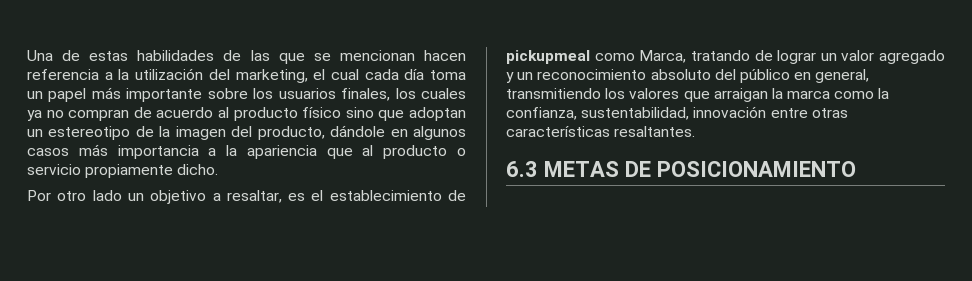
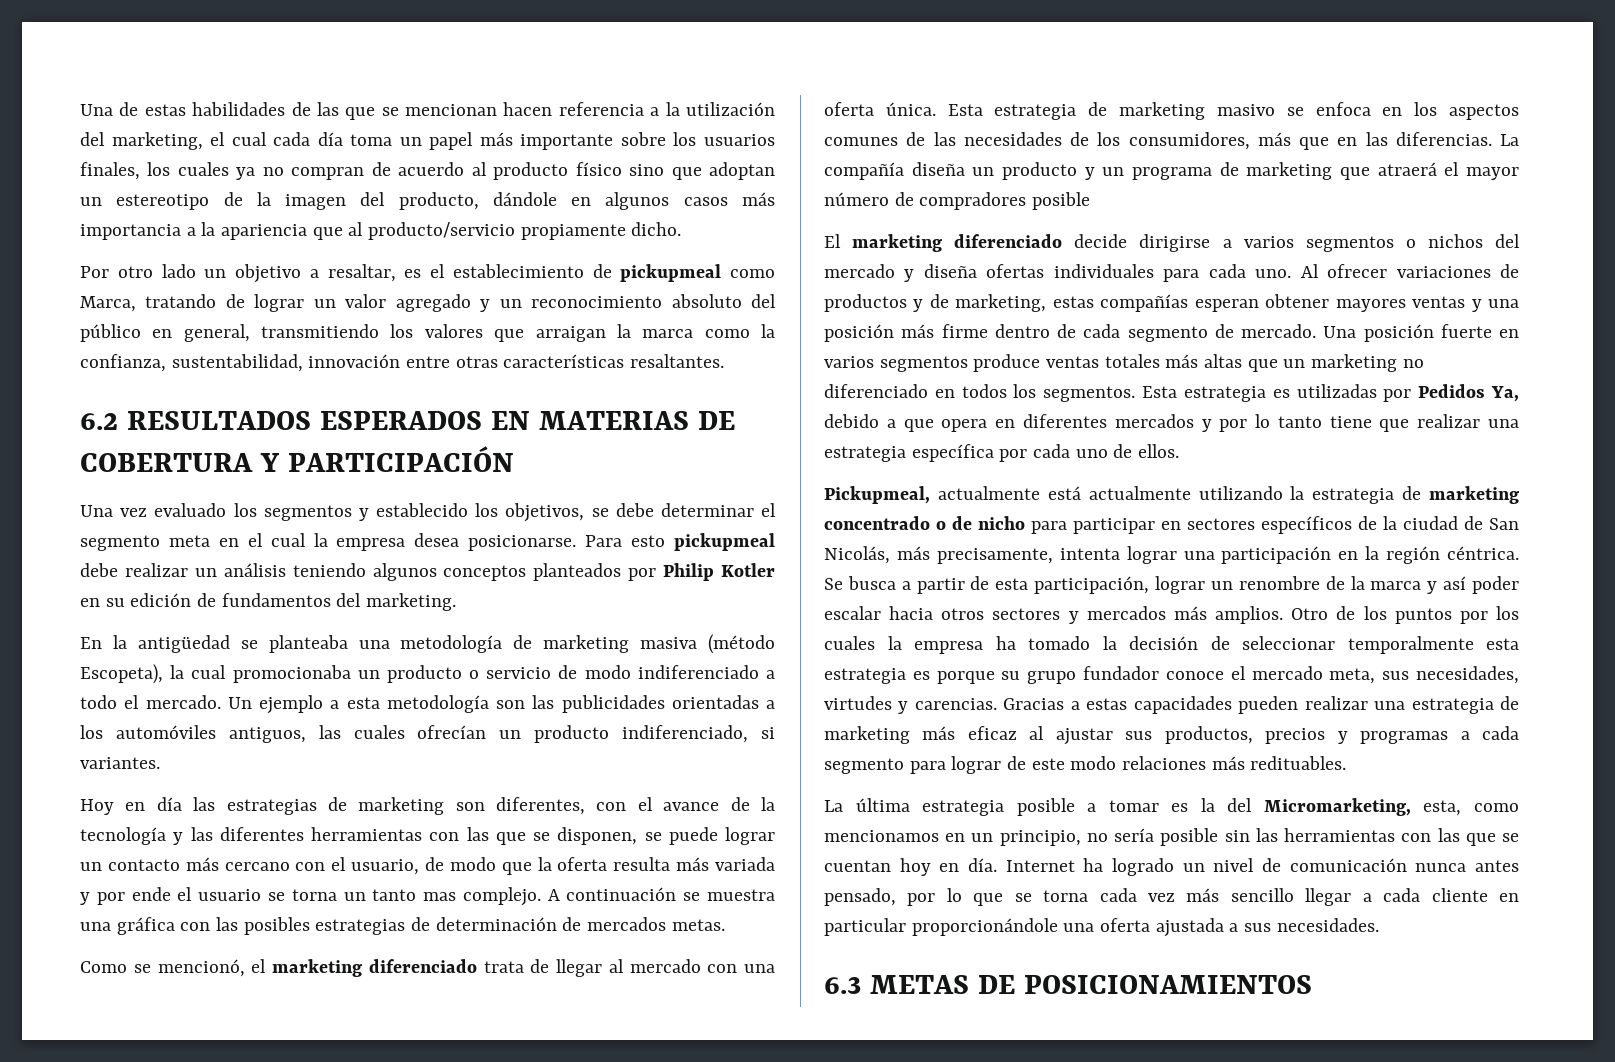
- Una de estas habilidades de las que se mencionan hacen referencia a la utilización del marketing, el cual cada día toma un papel más importante sobre los usuarios finales, los cuales ya no compran de acuerdo al producto físico sino que adoptan un estereotipo de la imagen del producto, dándole en algunos casos más importancia a la apariencia que al producto o servicio propiamente dicho.
+ Una de estas habilidades de las que se mencionan hacen referencia a la utilización del marketing, el cual cada día toma un papel más importante sobre los usuarios finales, los cuales ya no compran de acuerdo al producto físico sino que adoptan un estereotipo de la imagen del producto, dándole en algunos casos más importancia a la apariencia que al producto/servicio propiamente dicho.
+ 6.2 RESULTADOS ESPERADOS EN MATERIAS DE COBERTURA Y PARTICIPACIÓN
+ Una vez evaluado los segmentos y establecido los objetivos, se debe determinar el segmento meta en el cual la empresa desea posicionarse. Para esto pickupmeal debe realizar un análisis teniendo algunos conceptos planteados por Philip Kotler en su edición de fundamentos del marketing.
+ En la antigüedad se planteaba una metodología de marketing masiva (método Escopeta), la cual promocionaba un producto o servicio de modo indiferenciado a todo el mercado. Un ejemplo a esta metodología son las publicidades orientadas a los automóviles antiguos, las cuales ofrecían un producto indiferenciado, si variantes.
+ Hoy en día las estrategias de marketing son diferentes, con el avance de la tecnología y las diferentes herramientas con las que se disponen, se puede lograr un contacto más cercano con el usuario, de modo que la oferta resulta más variada y por ende el usuario se torna un tanto mas complejo. A continuación se muestra una gráfica con las posibles estrategias de determinación de mercados metas.
+ Como se mencionó, el marketing diferenciado trata de llegar al mercado con una oferta única. Esta estrategia de marketing masivo se enfoca en los aspectos comunes de las necesidades de los consumidores, más que en las diferencias. La compañía diseña un producto y un programa de marketing que atraerá el mayor número de compradores posible
+ El marketing diferenciado decide dirigirse a varios segmentos o nichos del mercado y diseña ofertas individuales para cada uno. Al ofrecer variaciones de productos y de marketing, estas compañías esperan obtener mayores ventas y una posición más firme dentro de cada segmento de mercado. Una posición fuerte en varios segmentos produce ventas totales más altas que un marketing no diferenciado en todos los segmentos. Esta estrategia es utilizadas por Pedidos Ya, debido a que opera en diferentes mercados y por lo tanto tiene que realizar una estrategia específica por cada uno de ellos.
+ Pickupmeal, actualmente está actualmente utilizando la estrategia de marketing concentrado o de nicho para participar en sectores específicos de la ciudad de San Nicolás, más precisamente, intenta lograr una participación en la región céntrica. Se busca a partir de esta participación, lograr un renombre de la marca y así poder escalar hacia otros sectores y mercados más amplios. Otro de los puntos por los cuales la empresa ha tomado la decisión de seleccionar temporalmente esta estrategia es porque su grupo fundador conoce el mercado meta, sus necesidades, virtudes y carencias. Gracias a estas capacidades pueden realizar una estrategia de marketing más eficaz al ajustar sus productos, precios y programas a cada segmento para lograr de este modo relaciones más redituables.
+ La última estrategia posible a tomar es la del Micromarketing, esta, como mencionamos en un principio, no sería posible sin las herramientas con las que se cuentan hoy en día. Internet ha logrado un nivel de comunicación nunca antes pensado, por lo que se torna cada vez más sencillo llegar a cada cliente en particular proporcionándole una oferta ajustada a sus necesidades.
- 6.3 METAS DE POSICIONAMIENTO
+ 6.3 METAS DE POSICIONAMIENTOS

